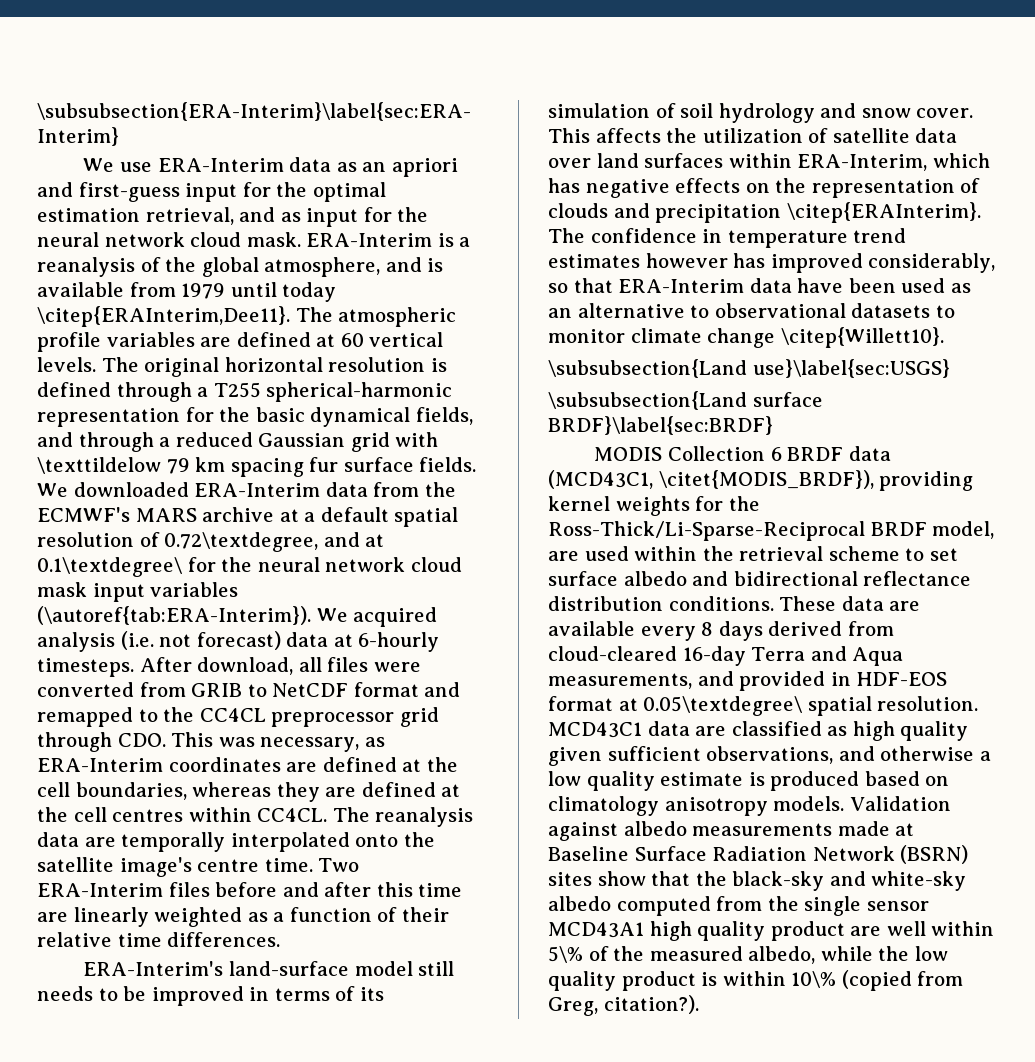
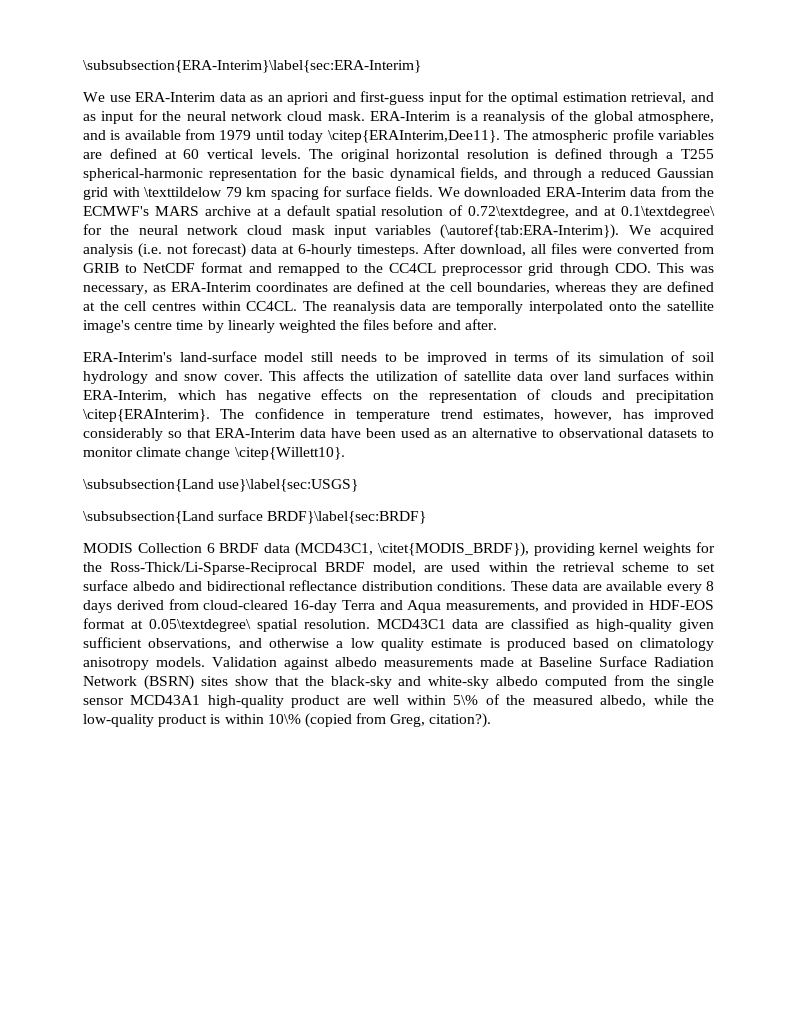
- The original horizontal resolution is defined through a T255 spherical-harmonic representation for the basic dynamical fields, and through a reduced Gaussian grid with \texttildelow 79 km spacing fur surface fields.
+ The original horizontal resolution is defined through a T255 spherical-harmonic representation for the basic dynamical fields, and through a reduced Gaussian grid with \texttildelow 79 km spacing for surface fields.
- The reanalysis data are temporally interpolated onto the satellite image's centre time. Two ERA-Interim files before and after this time are linearly weighted as a function of their relative time differences.
+ The reanalysis data are temporally interpolated onto the satellite image's centre time by linearly weighted the files before and after.
- The confidence in temperature trend estimates however has improved considerably, so that ERA-Interim data have been used as an alternative to observational datasets to monitor climate change \citep{Willett10}.
+ The confidence in temperature trend estimates, however, has improved considerably so that ERA-Interim data have been used as an alternative to observational datasets to monitor climate change \citep{Willett10}.
- MCD43C1 data are classified as high quality given sufficient observations, and otherwise a low quality estimate is produced based on climatology anisotropy models.
+ MCD43C1 data are classified as high-quality given sufficient observations, and otherwise a low quality estimate is produced based on climatology anisotropy models.
- Validation against albedo measurements made at Baseline Surface Radiation Network (BSRN) sites show that the black-sky and white-sky albedo computed from the single sensor MCD43A1 high quality product are well within 5\% of the measured albedo, while the low quality product is within 10\% (copied from Greg, citation?).
+ Validation against albedo measurements made at Baseline Surface Radiation Network (BSRN) sites show that the black-sky and white-sky albedo computed from the single sensor MCD43A1 high-quality product are well within 5\% of the measured albedo, while the low-quality product is within 10\% (copied from Greg, citation?).

